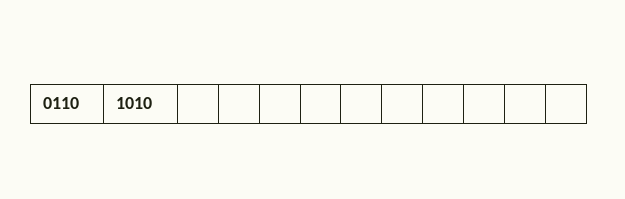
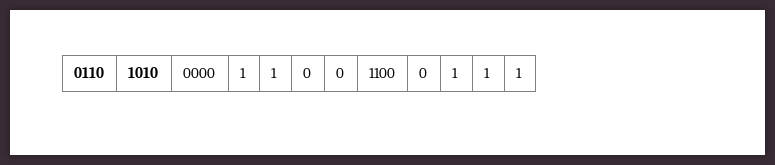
- 0110 | 1010 | | | | | | | | | |
+ 0110 | 1010 | 0000 | 1 | 1 | 0 | 0 | 1100 | 0 | 1 | 1 | 1

